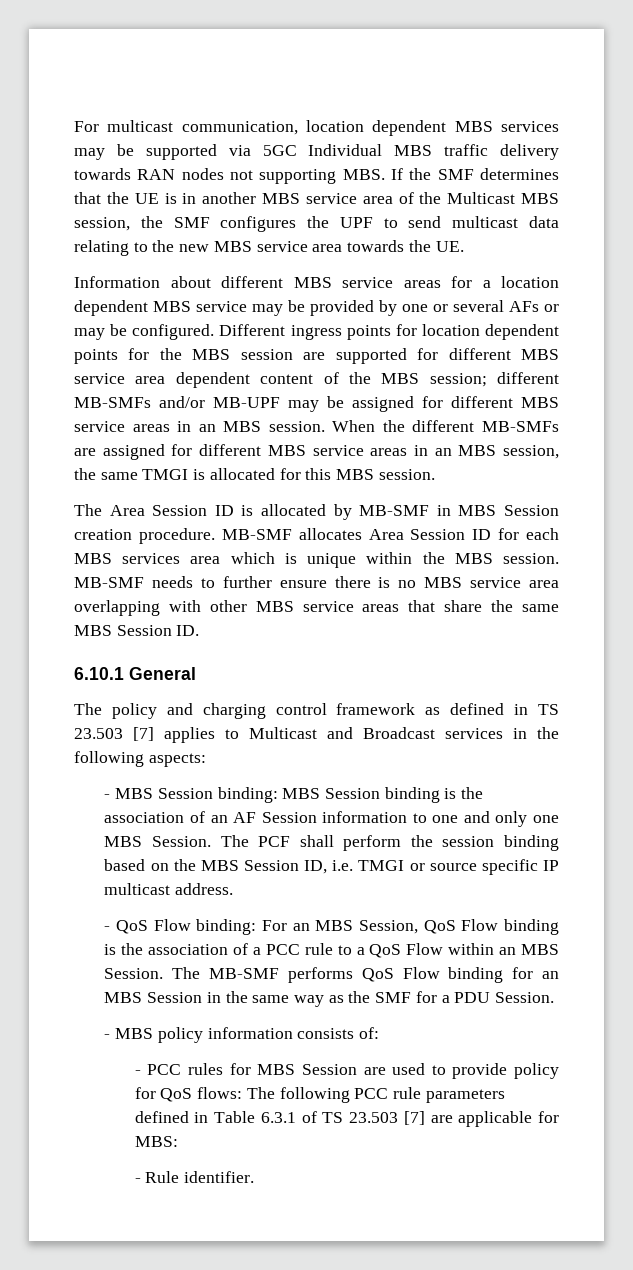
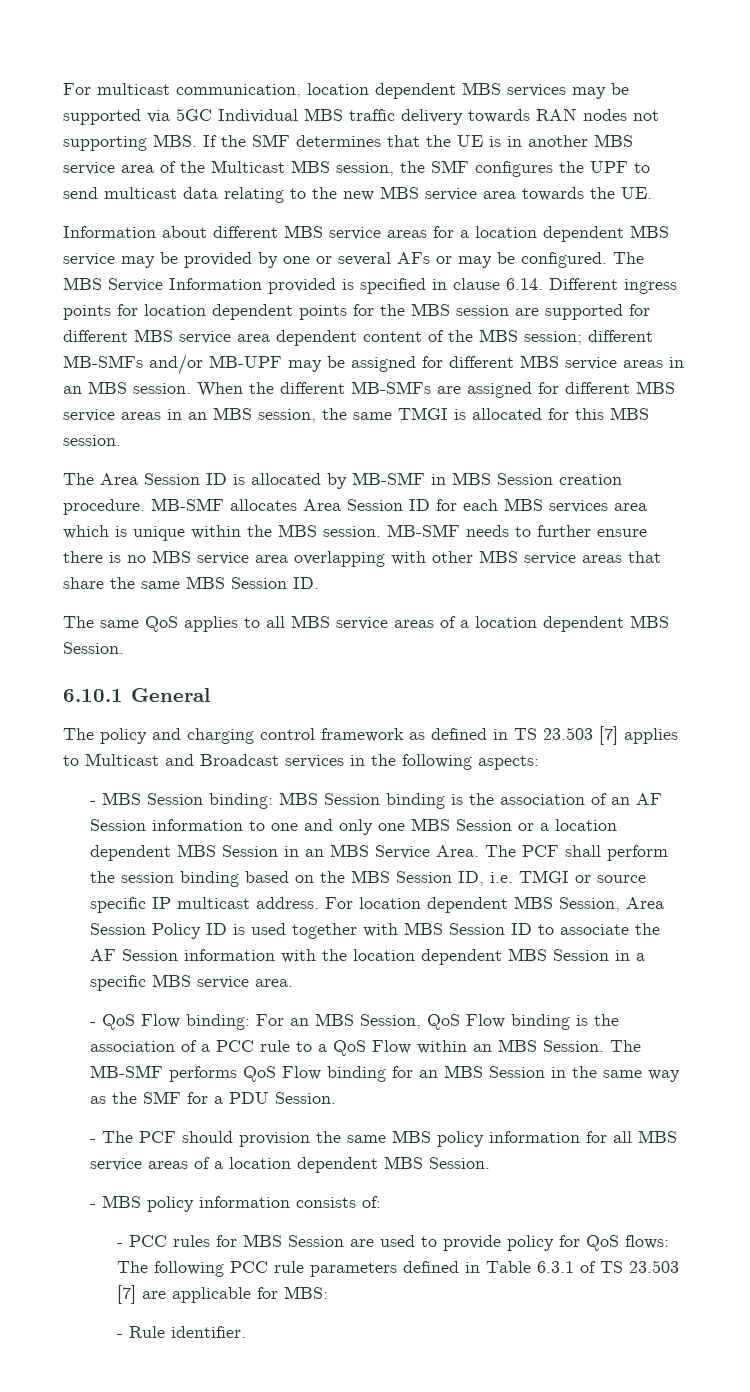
- Different ingress points for location dependent points for the MBS session are supported for different MBS service area dependent content of the MBS session; different MB-SMFs and/or MB-UPF may be assigned for different MBS service areas in an MBS session.
+ The MBS Service Information provided is specified in clause 6.14. Different ingress points for location dependent points for the MBS session are supported for different MBS service area dependent content of the MBS session; different MB-SMFs and/or MB-UPF may be assigned for different MBS service areas in an MBS session.
+ The same QoS applies to all MBS service areas of a location dependent MBS Session.
- - MBS Session binding: MBS Session binding is the association of an AF Session information to one and only one MBS Session.
+ - MBS Session binding: MBS Session binding is the association of an AF Session information to one and only one MBS Session or a location dependent MBS Session in an MBS Service Area.
+ For location dependent MBS Session, Area Session Policy ID is used together with MBS Session ID to associate the AF Session information with the location dependent MBS Session in a specific MBS service area.
+ - The PCF should provision the same MBS policy information for all MBS service areas of a location dependent MBS Session.

